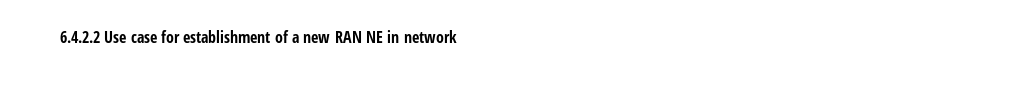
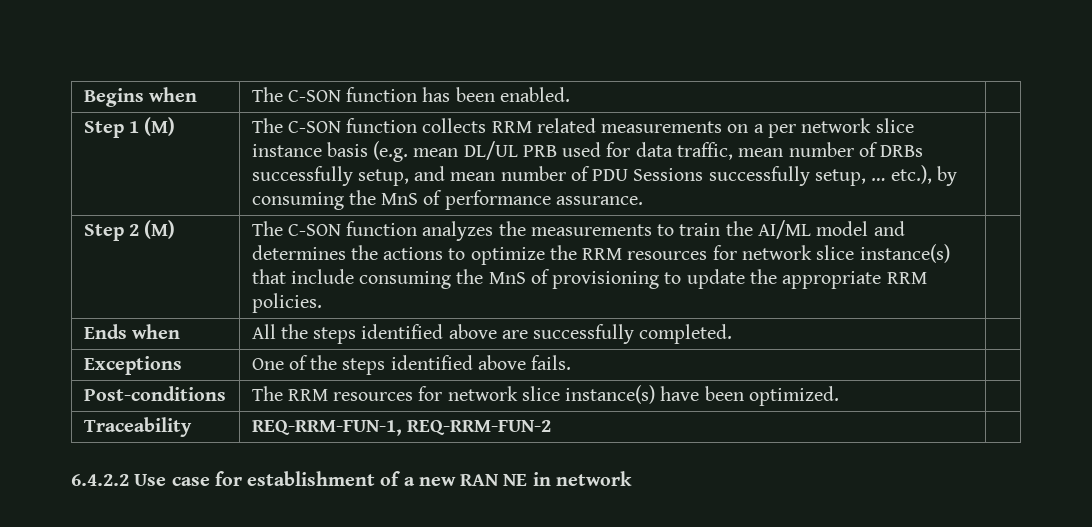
+ Begins when | The C-SON function has been enabled. |
+ Step 1 (M) | The C-SON function collects RRM related measurements on a per network slice instance basis (e.g. mean DL/UL PRB used for data traffic, mean number of DRBs successfully setup, and mean number of PDU Sessions successfully setup, … etc.), by consuming the MnS of performance assurance. |
+ Step 2 (M) | The C-SON function analyzes the measurements to train the AI/ML model and determines the actions to optimize the RRM resources for network slice instance(s) that include consuming the MnS of provisioning to update the appropriate RRM policies. |
+ Ends when | All the steps identified above are successfully completed. |
+ Exceptions | One of the steps identified above fails. |
+ Post-conditions | The RRM resources for network slice instance(s) have been optimized. |
+ Traceability | REQ-RRM-FUN-1, REQ-RRM-FUN-2 |

